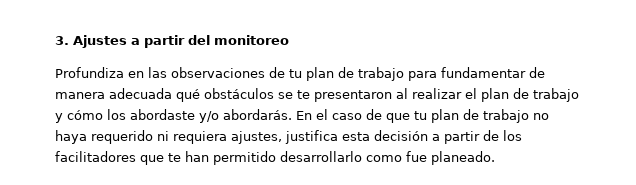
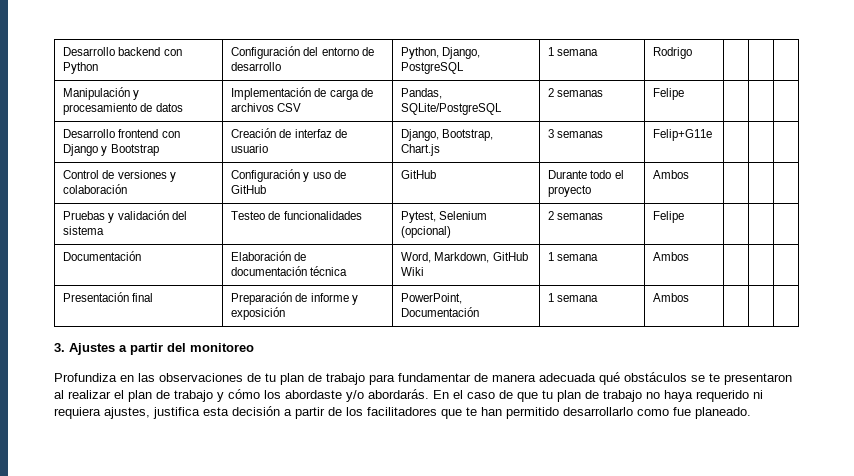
+ Desarrollo backend con Python | Configuración del entorno de desarrollo | Python, Django, PostgreSQL | 1 semana | Rodrigo | | |
+ Manipulación y procesamiento de datos | Implementación de carga de archivos CSV | Pandas, SQLite/PostgreSQL | 2 semanas | Felipe | | |
+ Desarrollo frontend con Django y Bootstrap | Creación de interfaz de usuario | Django, Bootstrap, Chart.js | 3 semanas | Felip+G11e | | |
+ Control de versiones y colaboración | Configuración y uso de GitHub | GitHub | Durante todo el proyecto | Ambos | | |
+ Pruebas y validación del sistema | Testeo de funcionalidades | Pytest, Selenium (opcional) | 2 semanas | Felipe | | |
+ Documentación | Elaboración de documentación técnica | Word, Markdown, GitHub Wiki | 1 semana | Ambos | | |
+ Presentación final | Preparación de informe y exposición | PowerPoint, Documentación | 1 semana | Ambos | | |

